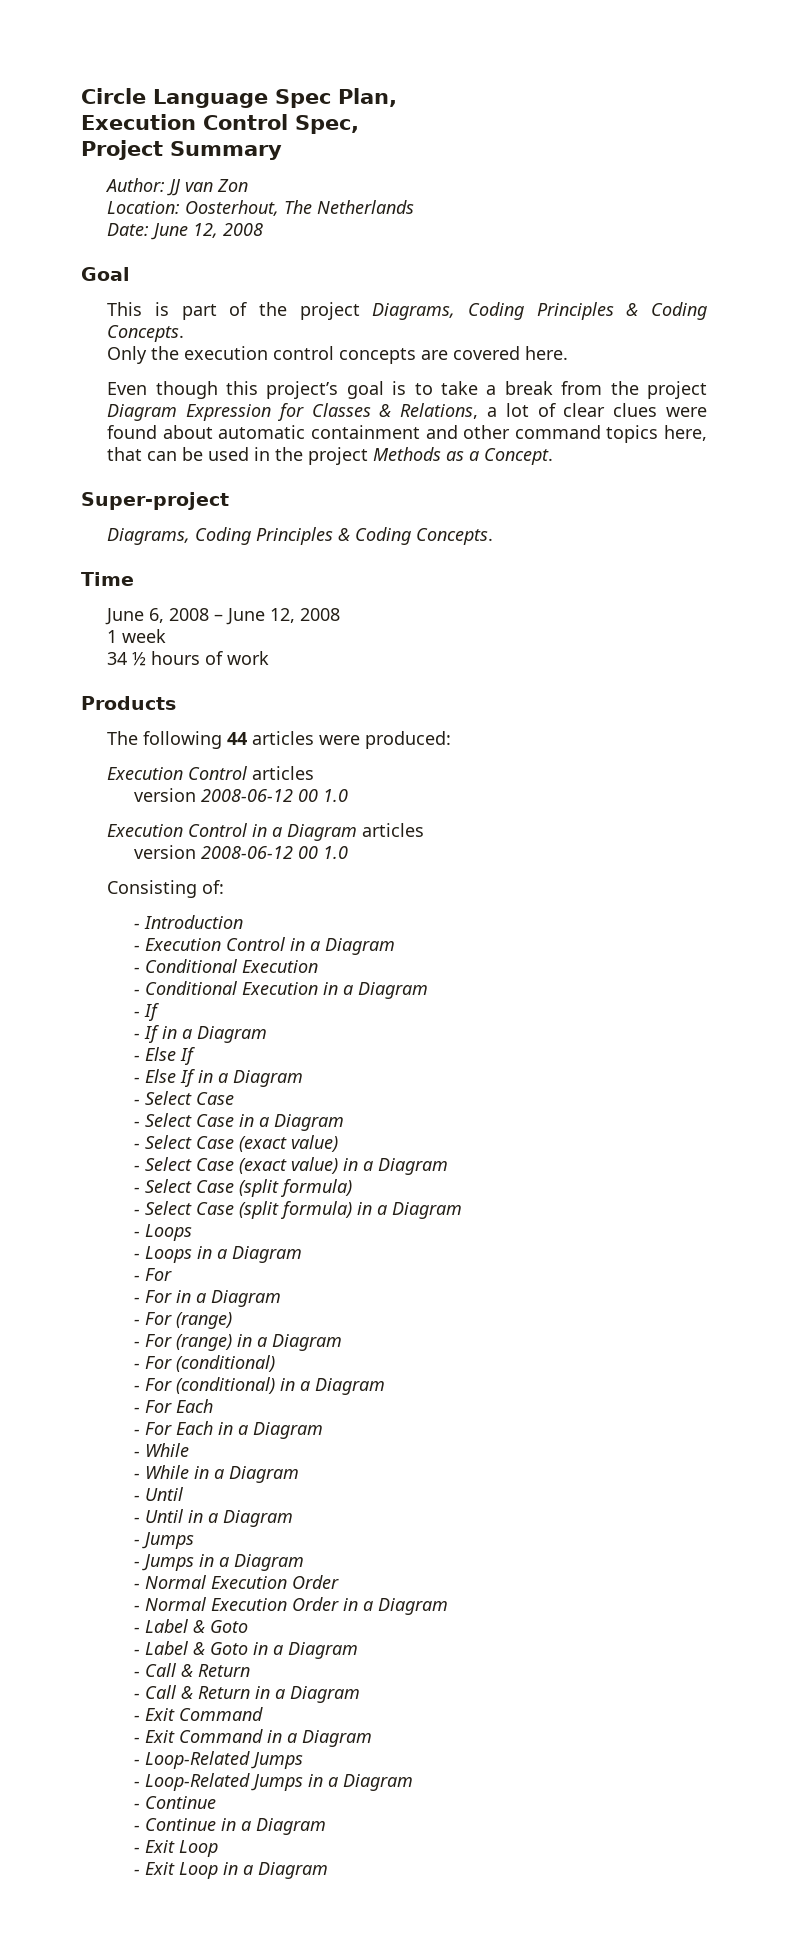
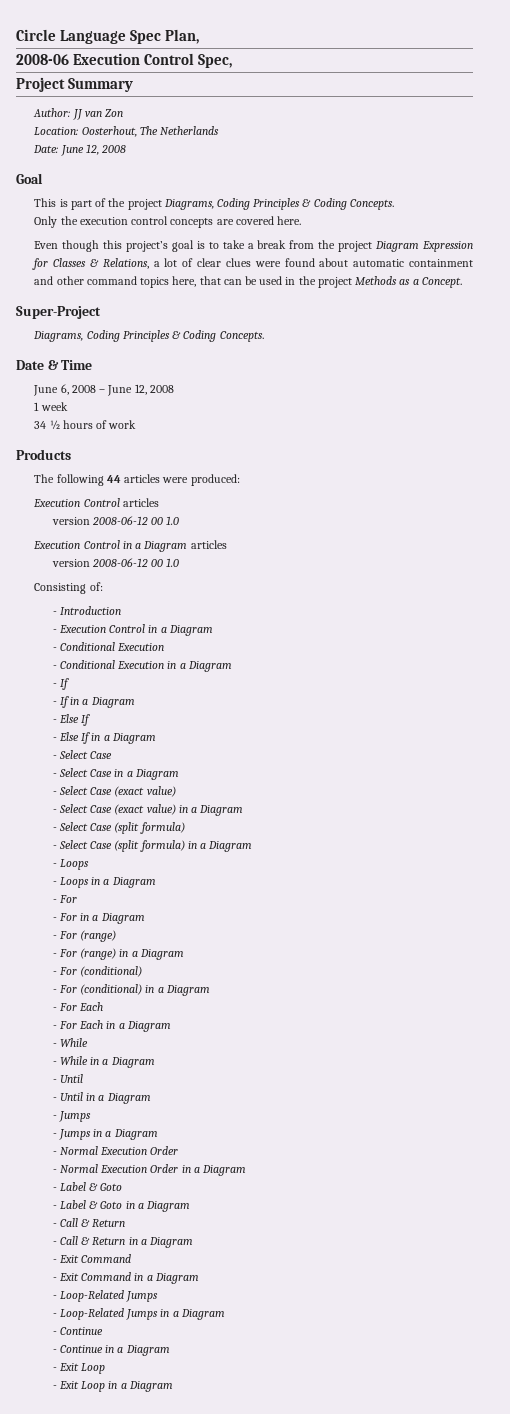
- Execution Control Spec,
+ 2008-06 Execution Control Spec,
- Super-project
+ Super-Project
  Diagrams, Coding Principles & Coding Concepts.
- Time
+ Date & Time

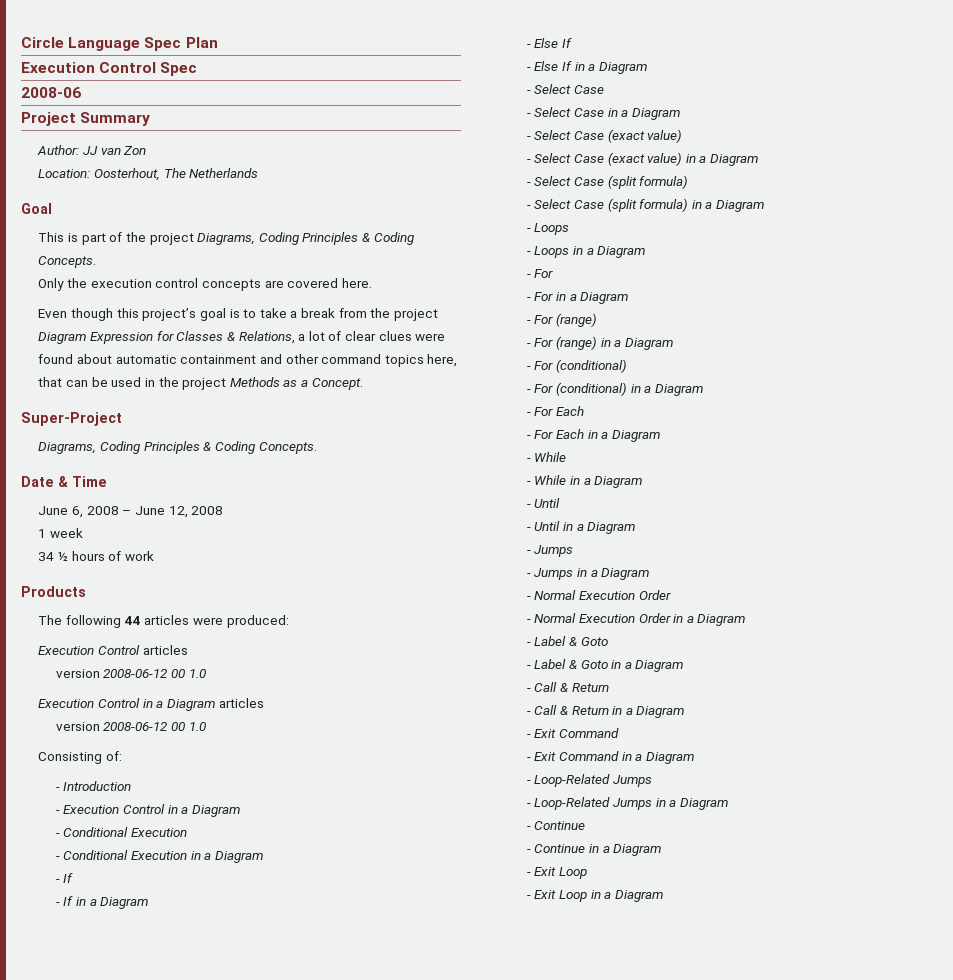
- Circle Language Spec Plan,
- 2008-06 Execution Control Spec,
+ Circle Language Spec Plan
+ Execution Control Spec
+ 2008-06
- Date: June 12, 2008

